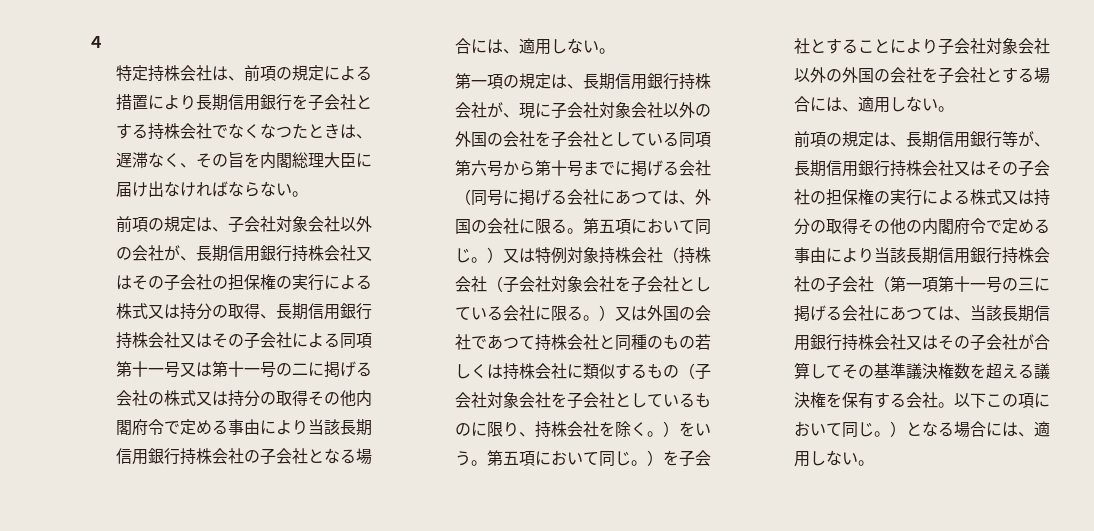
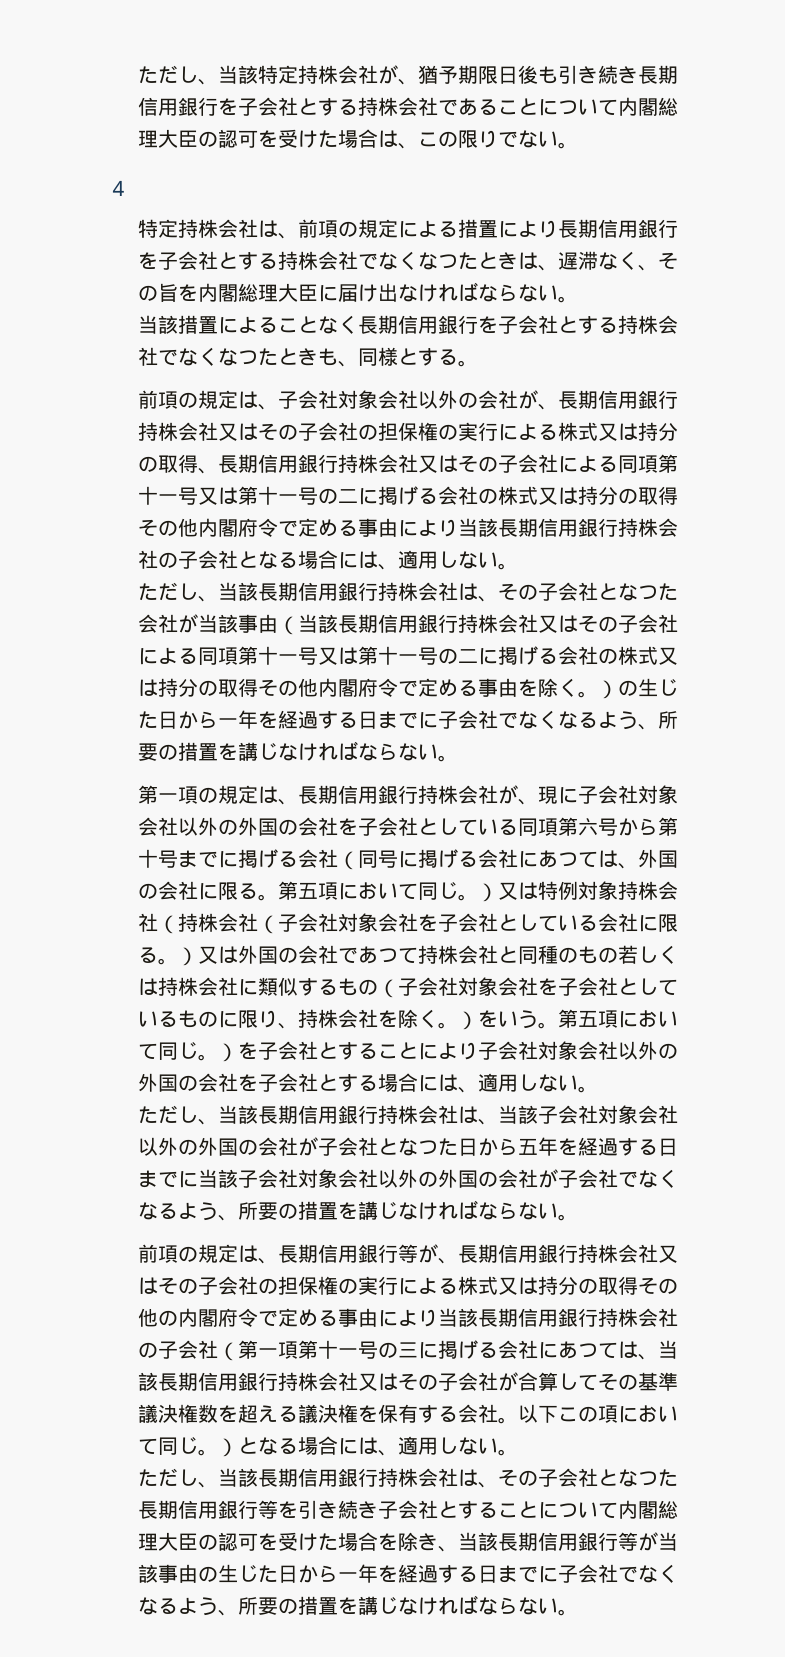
+ ただし、当該特定持株会社が、猶予期限日後も引き続き長期信用銀行を子会社とする持株会社であることについて内閣総理大臣の認可を受けた場合は、この限りでない。
+ 当該措置によることなく長期信用銀行を子会社とする持株会社でなくなつたときも、同様とする。
+ ただし、当該長期信用銀行持株会社は、その子会社となつた会社が当該事由（当該長期信用銀行持株会社又はその子会社による同項第十一号又は第十一号の二に掲げる会社の株式又は持分の取得その他内閣府令で定める事由を除く。）の生じた日から一年を経過する日までに子会社でなくなるよう、所要の措置を講じなければならない。
+ ただし、当該長期信用銀行持株会社は、当該子会社対象会社以外の外国の会社が子会社となつた日から五年を経過する日までに当該子会社対象会社以外の外国の会社が子会社でなくなるよう、所要の措置を講じなければならない。
+ ただし、当該長期信用銀行持株会社は、その子会社となつた長期信用銀行等を引き続き子会社とすることについて内閣総理大臣の認可を受けた場合を除き、当該長期信用銀行等が当該事由の生じた日から一年を経過する日までに子会社でなくなるよう、所要の措置を講じなければならない。

